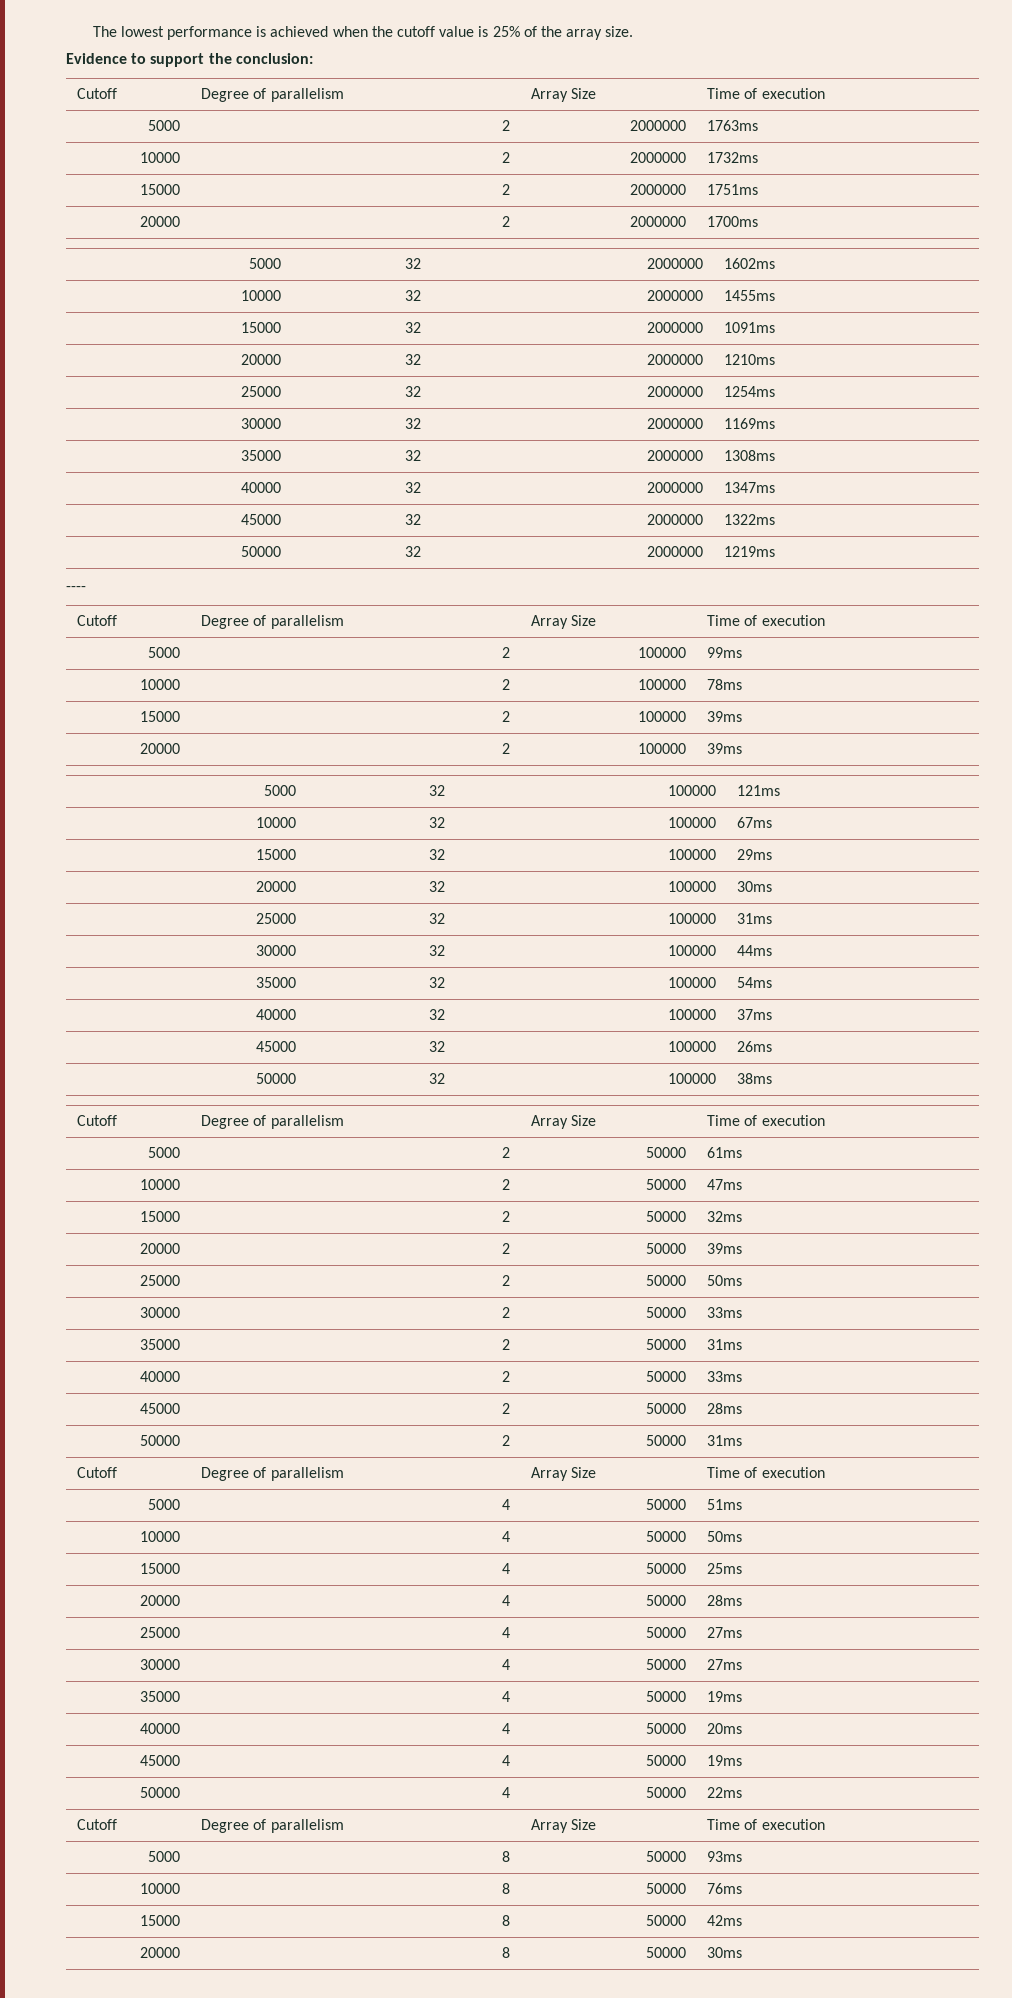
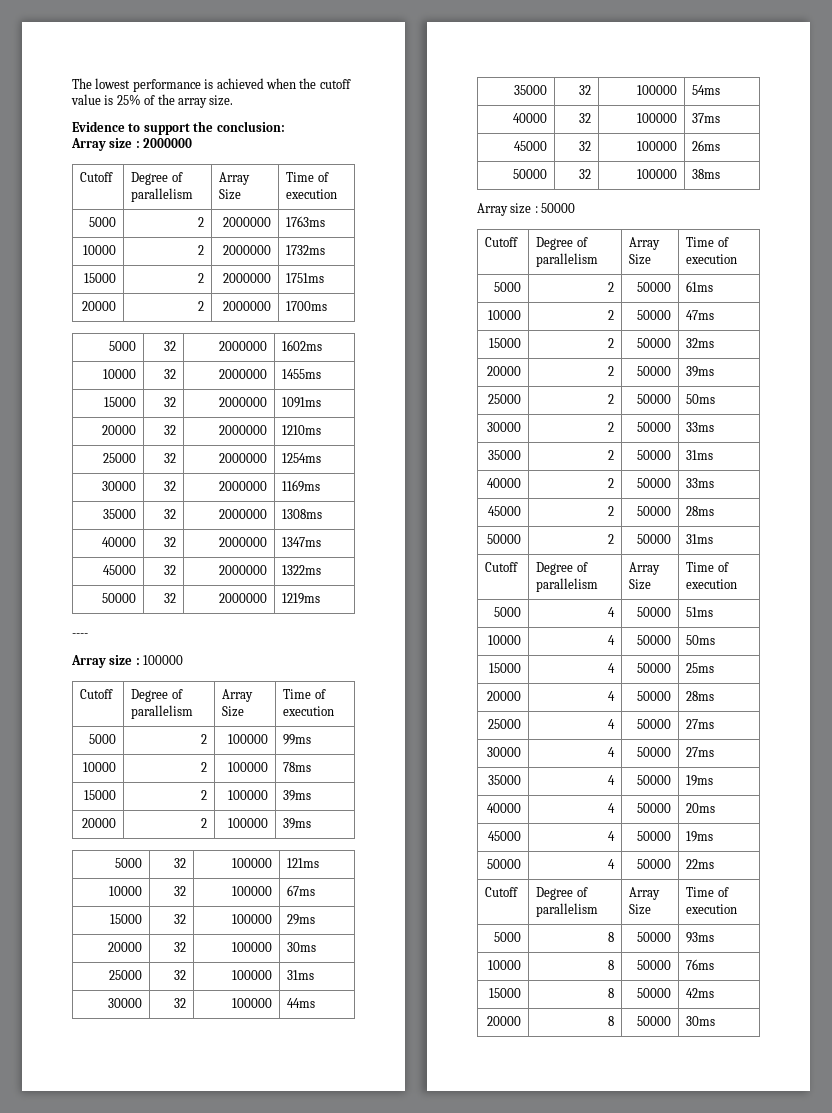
+ Array size : 2000000
+ Array size : 100000
+ Array size : 50000

